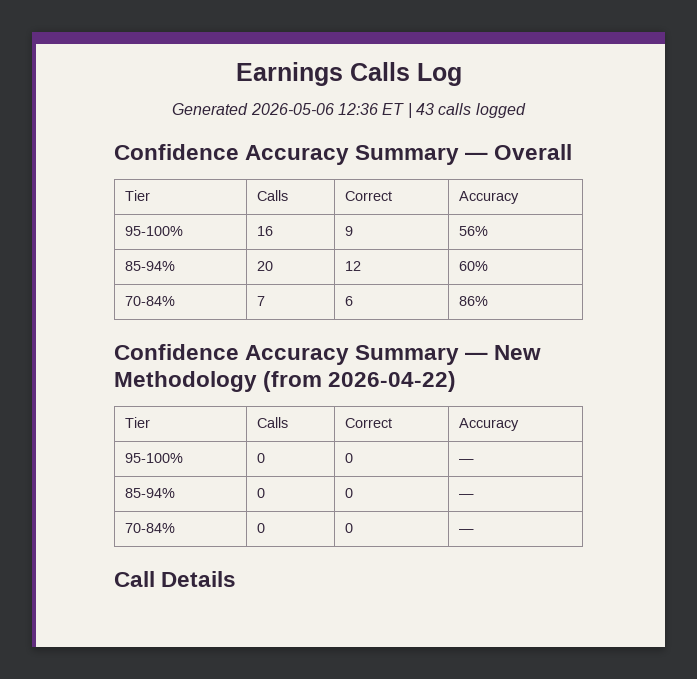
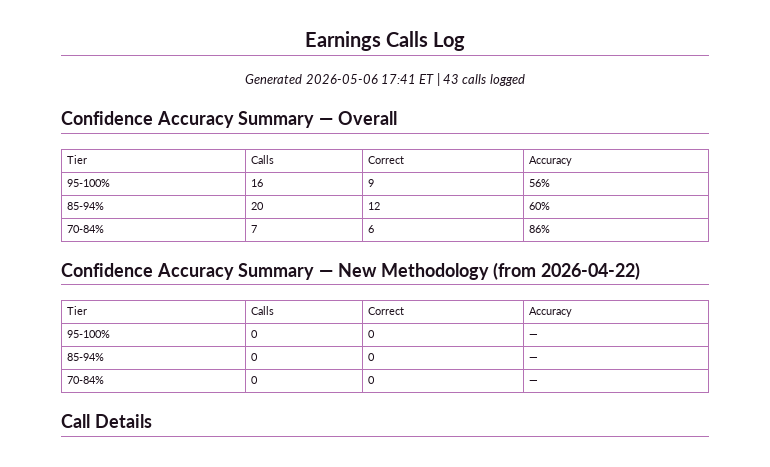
- Generated 2026-05-06 12:36 ET | 43 calls logged
+ Generated 2026-05-06 17:41 ET | 43 calls logged

